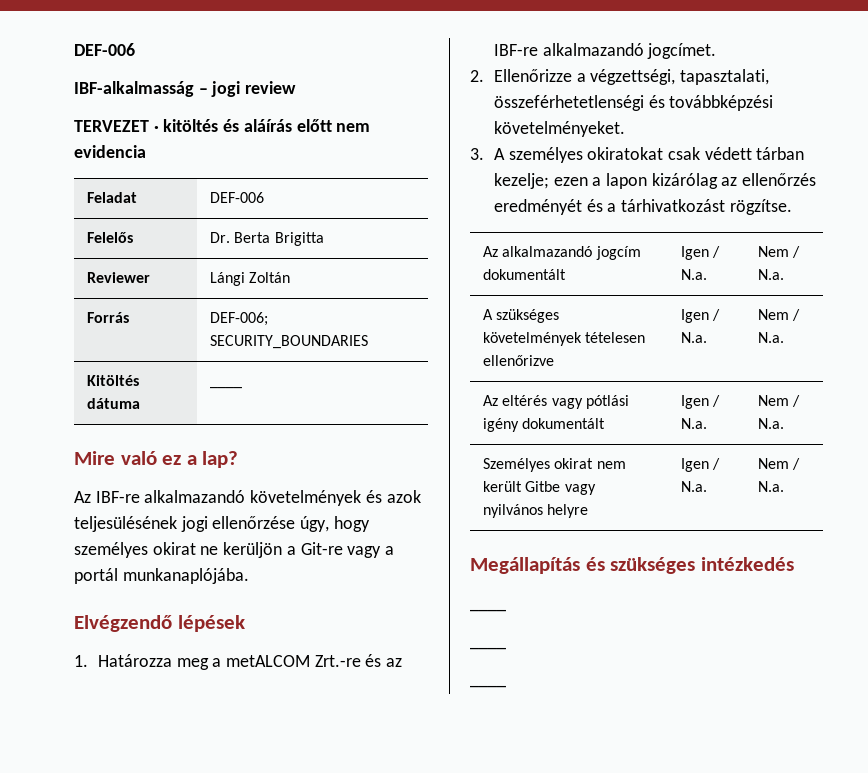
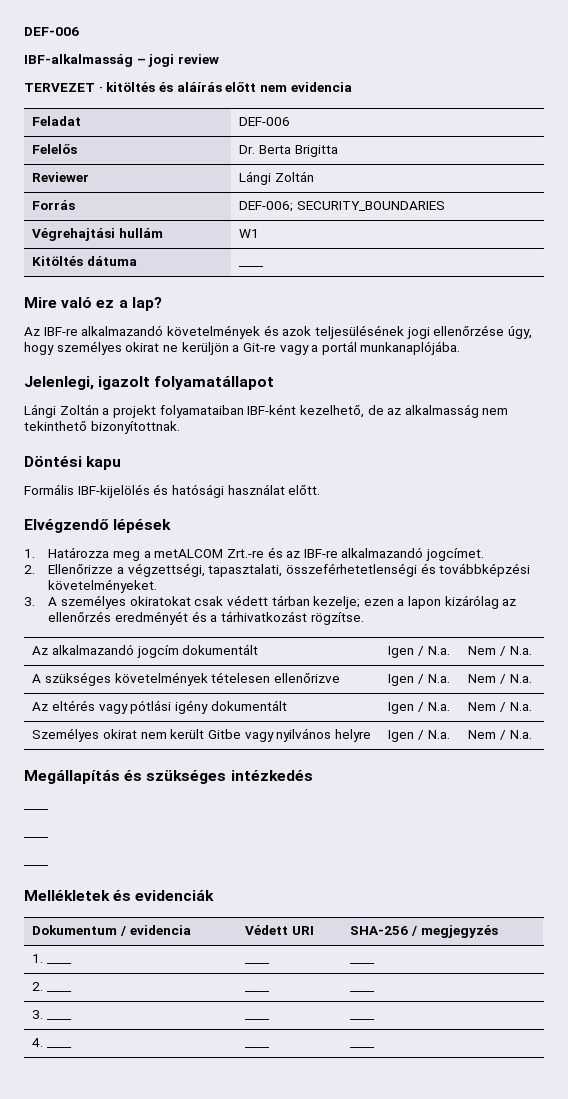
+ Végrehajtási hullám | W1
+ Jelenlegi, igazolt folyamatállapot
+ Lángi Zoltán a projekt folyamataiban IBF-ként kezelhető, de az alkalmasság nem tekinthető bizonyítottnak.
+ Döntési kapu
+ Formális IBF-kijelölés és hatósági használat előtt.
+ Mellékletek és evidenciák
+ Dokumentum / evidencia | Védett URI | SHA-256 / megjegyzés
+ 1. ____ | ____ | ____
+ 2. ____ | ____ | ____
+ 3. ____ | ____ | ____
+ 4. ____ | ____ | ____

